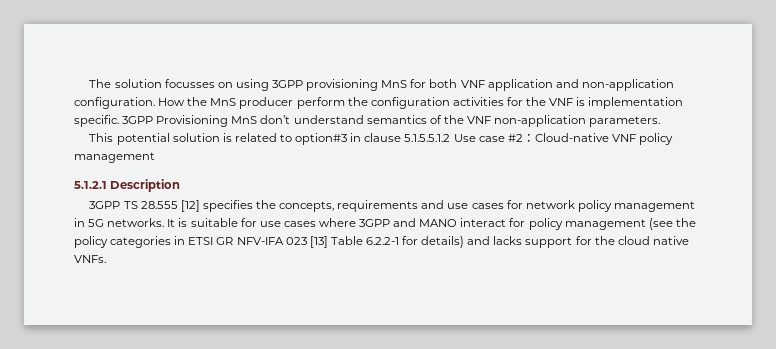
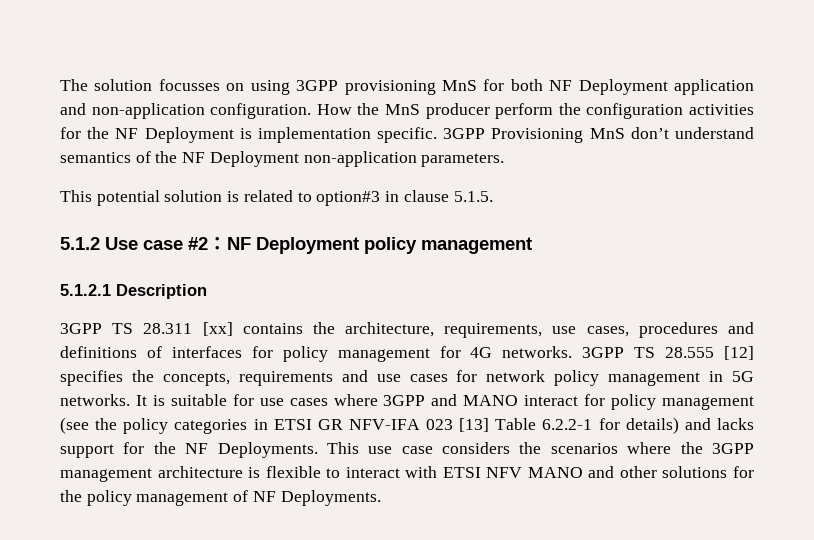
- The solution focusses on using 3GPP provisioning MnS for both VNF application and non-application configuration.
+ The solution focusses on using 3GPP provisioning MnS for both NF Deployment application and non-application configuration.
- How the MnS producer perform the configuration activities for the VNF is implementation specific.
+ How the MnS producer perform the configuration activities for the NF Deployment is implementation specific.
- 3GPP Provisioning MnS don’t understand semantics of the VNF non-application parameters.
+ 3GPP Provisioning MnS don’t understand semantics of the NF Deployment non-application parameters.
- This potential solution is related to option#3 in clause 5.1.5.5.1.2 Use case #2：Cloud-native VNF policy management
+ This potential solution is related to option#3 in clause 5.1.5.
+ 5.1.2 Use case #2：NF Deployment policy management
- 3GPP TS 28.555 [12] specifies the concepts, requirements and use cases for network policy management in 5G networks.
+ 3GPP TS 28.311 [xx] contains the architecture, requirements, use cases, procedures and definitions of interfaces for policy management for 4G networks. 3GPP TS 28.555 [12] specifies the concepts, requirements and use cases for network policy management in 5G networks.
- It is suitable for use cases where 3GPP and MANO interact for policy management (see the policy categories in ETSI GR NFV-IFA 023 [13] Table 6.2.2-1 for details) and lacks support for the cloud native VNFs.
+ It is suitable for use cases where 3GPP and MANO interact for policy management (see the policy categories in ETSI GR NFV-IFA 023 [13] Table 6.2.2-1 for details) and lacks support for the NF Deployments. This use case considers the scenarios where the 3GPP management architecture is flexible to interact with ETSI NFV MANO and other solutions for the policy management of NF Deployments.

